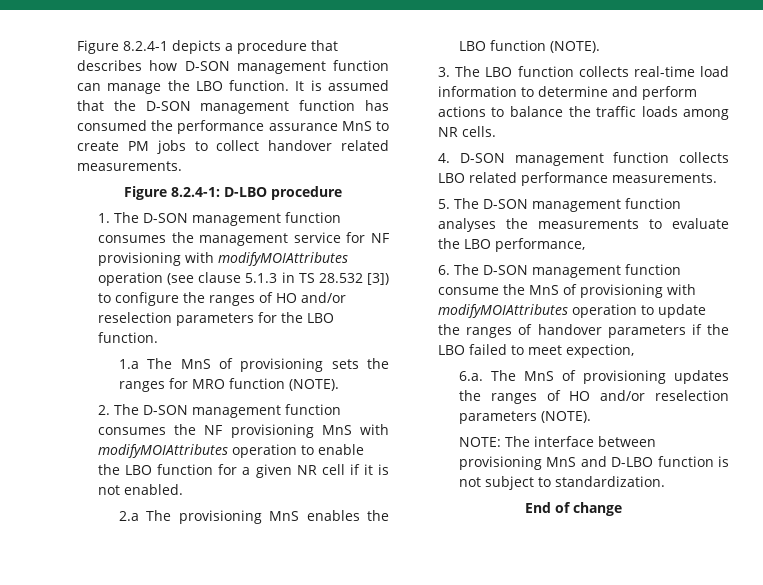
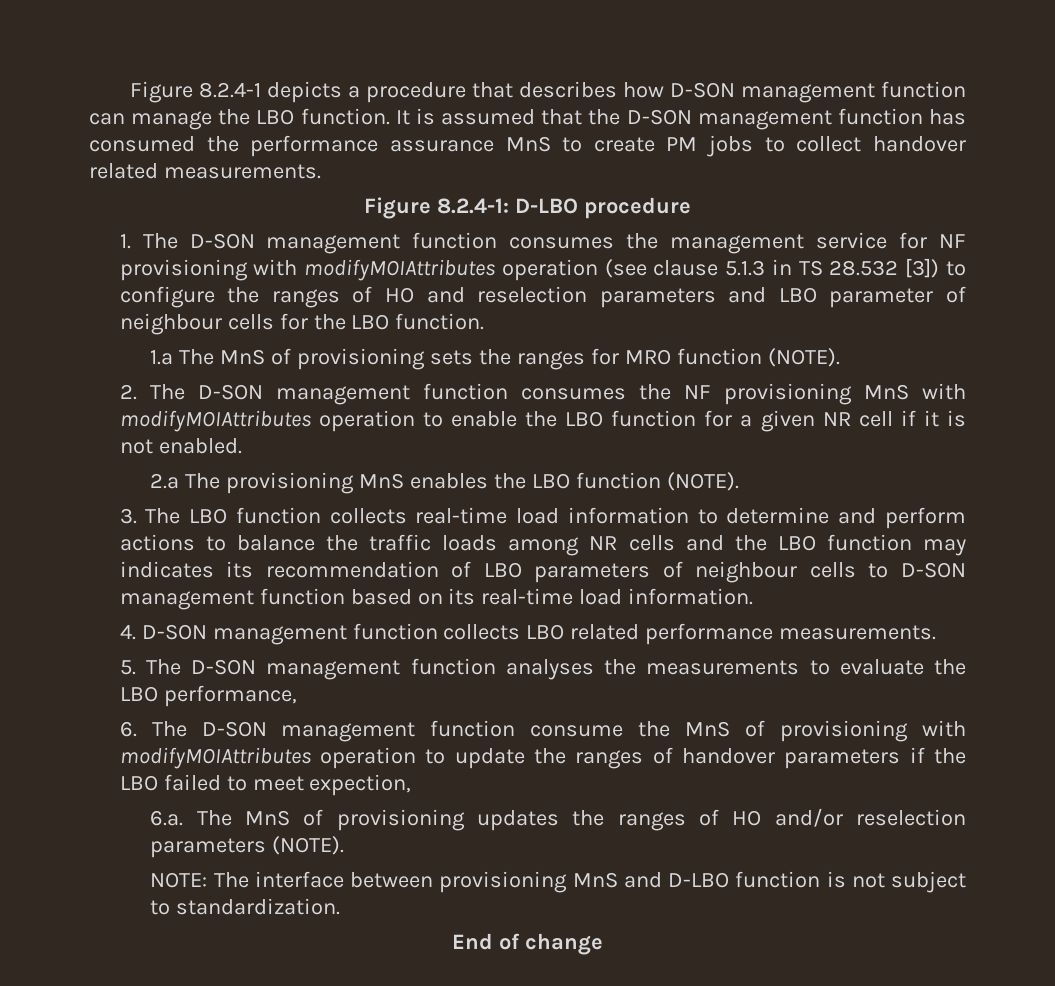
- 1. The D-SON management function consumes the management service for NF provisioning with modifyMOIAttributes operation (see clause 5.1.3 in TS 28.532 [3]) to configure the ranges of HO and/or reselection parameters for the LBO function.
+ 1. The D-SON management function consumes the management service for NF provisioning with modifyMOIAttributes operation (see clause 5.1.3 in TS 28.532 [3]) to configure the ranges of HO and reselection parameters and LBO parameter of neighbour cells for the LBO function.
- 3. The LBO function collects real-time load information to determine and perform actions to balance the traffic loads among NR cells.
+ 3. The LBO function collects real-time load information to determine and perform actions to balance the traffic loads among NR cells and the LBO function may indicates its recommendation of LBO parameters of neighbour cells to D-SON management function based on its real-time load information.

